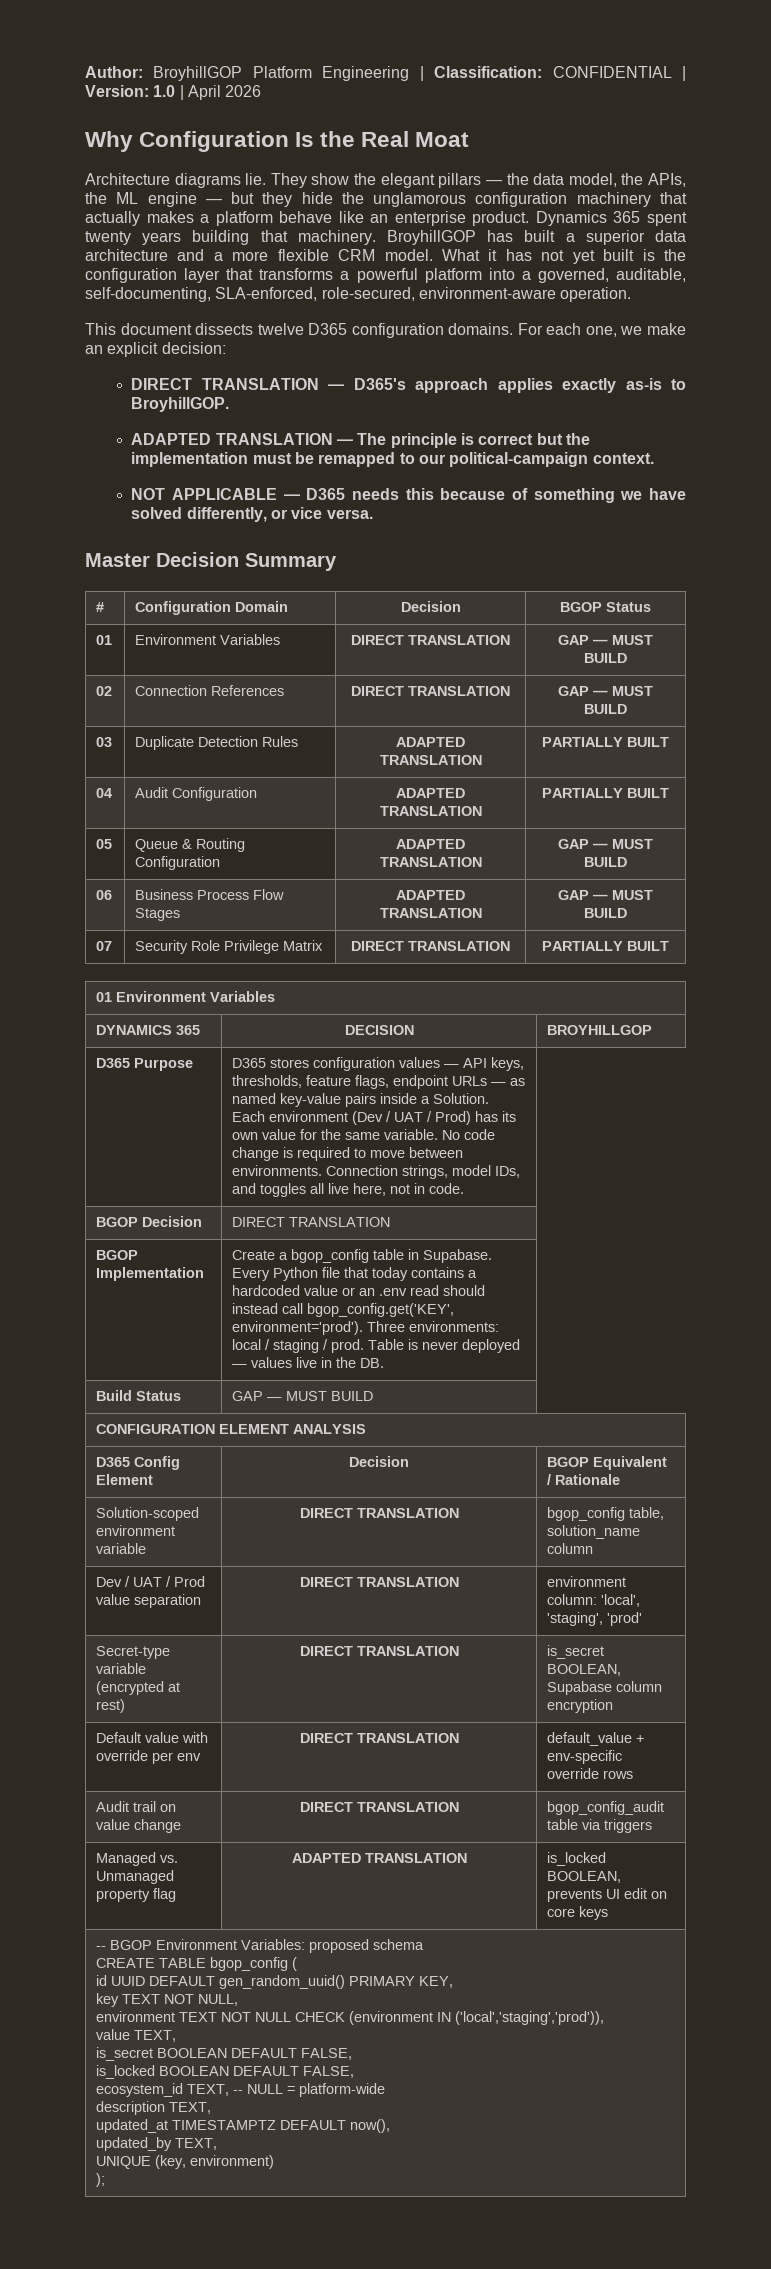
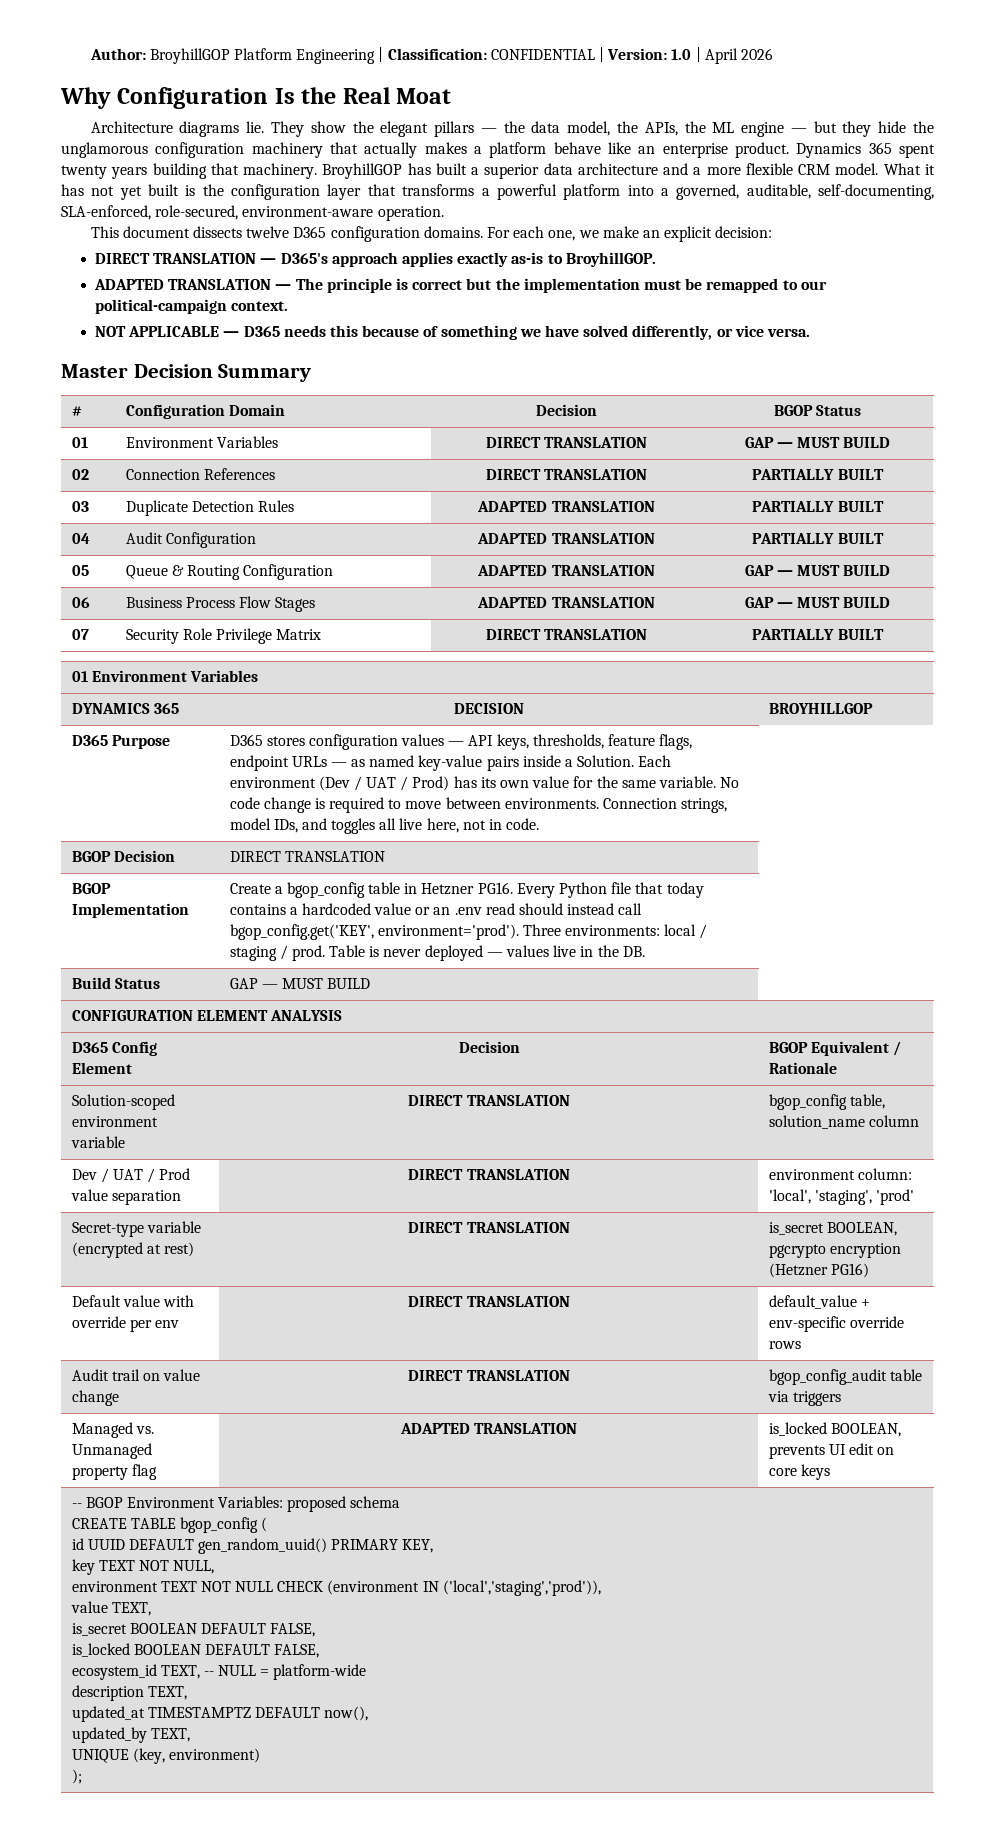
- 02 | Connection References | DIRECT TRANSLATION | GAP — MUST BUILD
+ 02 | Connection References | DIRECT TRANSLATION | PARTIALLY BUILT
- Create a bgop_config table in Supabase.
+ Create a bgop_config table in Hetzner PG16.
- Secret-type variable (encrypted at rest) | DIRECT TRANSLATION | is_secret BOOLEAN, Supabase column encryption
+ Secret-type variable (encrypted at rest) | DIRECT TRANSLATION | is_secret BOOLEAN, pgcrypto encryption (Hetzner PG16)

